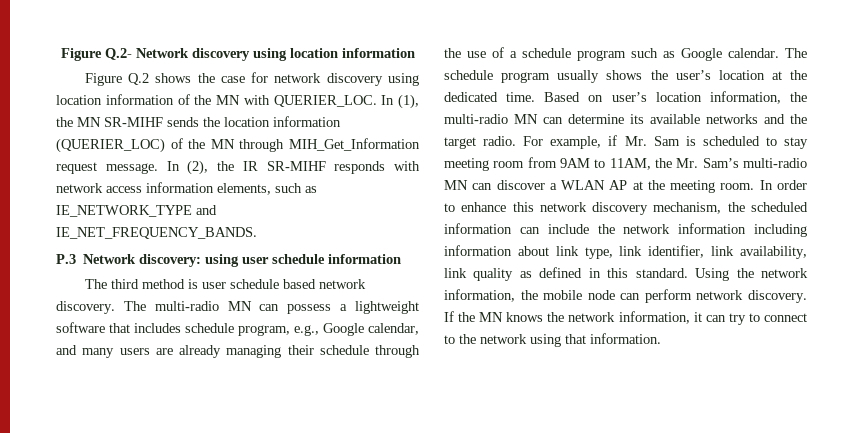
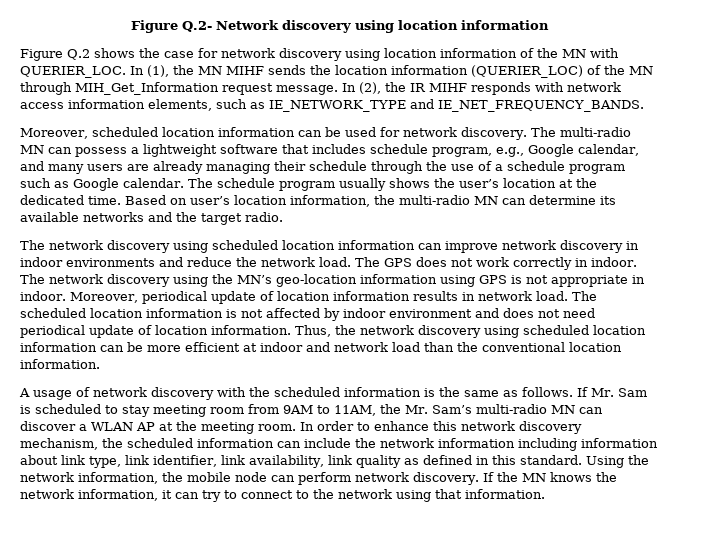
- In (1), the MN SR-MIHF sends the location information (QUERIER_LOC) of the MN through MIH_Get_Information request message.
+ In (1), the MN MIHF sends the location information (QUERIER_LOC) of the MN through MIH_Get_Information request message.
- In (2), the IR SR-MIHF responds with network access information elements, such as IE_NETWORK_TYPE and IE_NET_FREQUENCY_BANDS.
+ In (2), the IR MIHF responds with network access information elements, such as IE_NETWORK_TYPE and IE_NET_FREQUENCY_BANDS.
- P.3 Network discovery: using user schedule information
- The third method is user schedule based network discovery.
+ Moreover, scheduled location information can be used for network discovery.
- Based on user’s location information, the multi-radio MN can determine its available networks and the target radio. For example, if Mr. Sam is scheduled to stay meeting room from 9AM to 11AM, the Mr. Sam’s multi-radio MN can discover a WLAN AP at the meeting room.
+ Based on user’s location information, the multi-radio MN can determine its available networks and the target radio.
+ The network discovery using scheduled location information can improve network discovery in indoor environments and reduce the network load. The GPS does not work correctly in indoor. The network discovery using the MN’s geo-location information using GPS is not appropriate in indoor. Moreover, periodical update of location information results in network load. The scheduled location information is not affected by indoor environment and does not need periodical update of location information. Thus, the network discovery using scheduled location information can be more efficient at indoor and network load than the conventional location information.
+ A usage of network discovery with the scheduled information is the same as follows. If Mr. Sam is scheduled to stay meeting room from 9AM to 11AM, the Mr. Sam’s multi-radio MN can discover a WLAN AP at the meeting room.

